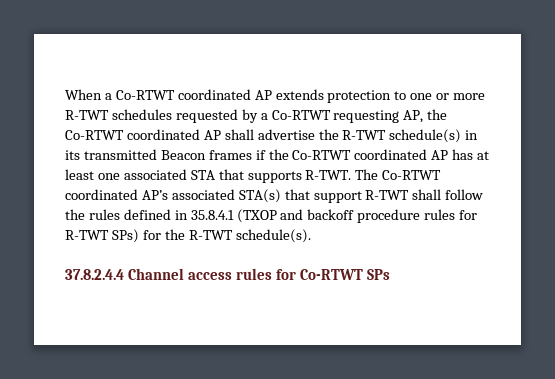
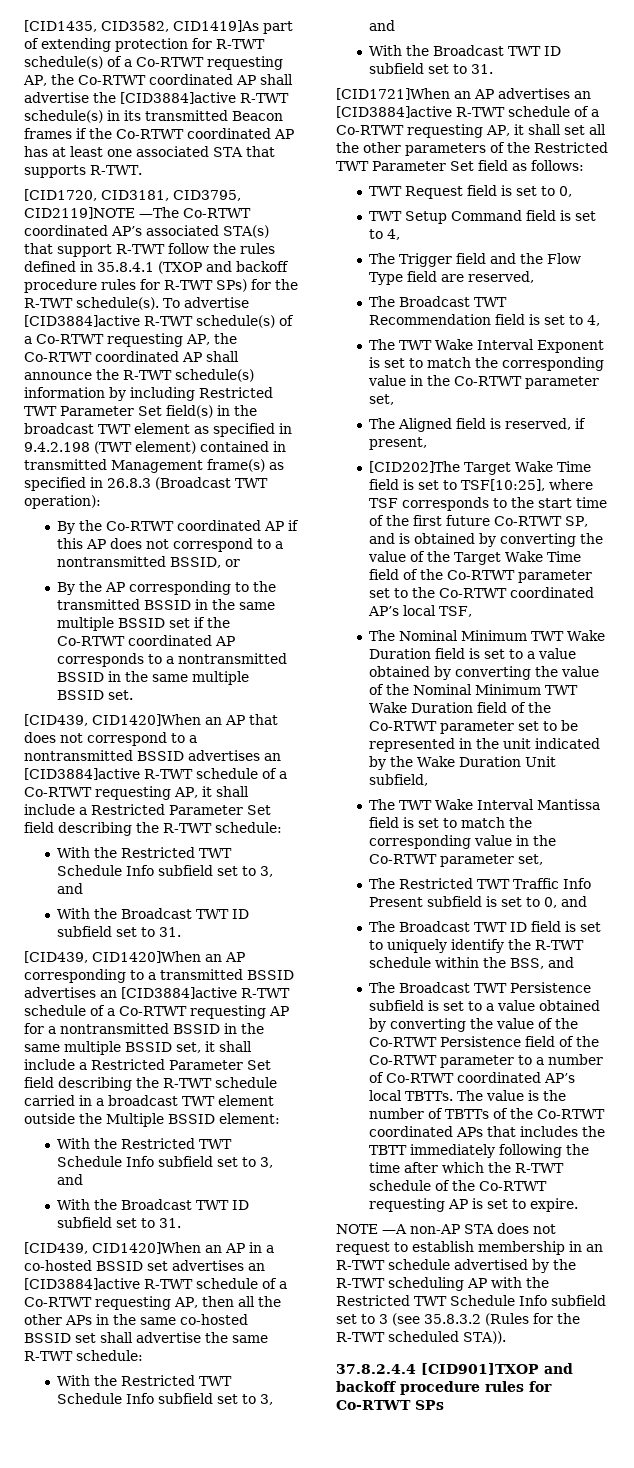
- When a Co-RTWT coordinated AP extends protection to one or more R-TWT schedules requested by a Co-RTWT requesting AP, the Co-RTWT coordinated AP shall advertise the R-TWT schedule(s) in its transmitted Beacon frames if the Co-RTWT coordinated AP has at least one associated STA that supports R-TWT. The Co-RTWT coordinated AP’s associated STA(s) that support R-TWT shall follow the rules defined in 35.8.4.1 (TXOP and backoff procedure rules for R-TWT SPs) for the R-TWT schedule(s).
- 37.8.2.4.4 Channel access rules for Co-RTWT SPs
+ [CID1435, CID3582, CID1419]As part of extending protection for R-TWT schedule(s) of a Co-RTWT requesting AP, the Co-RTWT coordinated AP shall advertise the [CID3884]active R-TWT schedule(s) in its transmitted Beacon frames if the Co-RTWT coordinated AP has at least one associated STA that supports R-TWT.
+ [CID1720, CID3181, CID3795, CID2119]NOTE —The Co-RTWT coordinated AP’s associated STA(s) that support R-TWT follow the rules defined in 35.8.4.1 (TXOP and backoff procedure rules for R-TWT SPs) for the R-TWT schedule(s). To advertise [CID3884]active R-TWT schedule(s) of a Co-RTWT requesting AP, the Co-RTWT coordinated AP shall announce the R-TWT schedule(s) information by including Restricted TWT Parameter Set field(s) in the broadcast TWT element as specified in 9.4.2.198 (TWT element) contained in transmitted Management frame(s) as specified in 26.8.3 (Broadcast TWT operation):
+ By the Co-RTWT coordinated AP if this AP does not correspond to a nontransmitted BSSID, or
+ By the AP corresponding to the transmitted BSSID in the same multiple BSSID set if the Co-RTWT coordinated AP corresponds to a nontransmitted BSSID in the same multiple BSSID set.
+ [CID439, CID1420]When an AP that does not correspond to a nontransmitted BSSID advertises an [CID3884]active R-TWT schedule of a Co-RTWT requesting AP, it shall include a Restricted Parameter Set field describing the R-TWT schedule:
+ With the Restricted TWT Schedule Info subfield set to 3, and
+ With the Broadcast TWT ID subfield set to 31.
+ [CID439, CID1420]When an AP corresponding to a transmitted BSSID advertises an [CID3884]active R-TWT schedule of a Co-RTWT requesting AP for a nontransmitted BSSID in the same multiple BSSID set, it shall include a Restricted Parameter Set field describing the R-TWT schedule carried in a broadcast TWT element outside the Multiple BSSID element:
+ With the Restricted TWT Schedule Info subfield set to 3, and
+ With the Broadcast TWT ID subfield set to 31.
+ [CID439, CID1420]When an AP in a co-hosted BSSID set advertises an [CID3884]active R-TWT schedule of a Co-RTWT requesting AP, then all the other APs in the same co-hosted BSSID set shall advertise the same R-TWT schedule:
+ With the Restricted TWT Schedule Info subfield set to 3, and
+ With the Broadcast TWT ID subfield set to 31.
+ [CID1721]When an AP advertises an [CID3884]active R-TWT schedule of a Co-RTWT requesting AP, it shall set all the other parameters of the Restricted TWT Parameter Set field as follows:
+ TWT Request field is set to 0,
+ TWT Setup Command field is set to 4,
+ The Trigger field and the Flow Type field are reserved,
+ The Broadcast TWT Recommendation field is set to 4,
+ The TWT Wake Interval Exponent is set to match the corresponding value in the Co-RTWT parameter set,
+ The Aligned field is reserved, if present,
+ [CID202]The Target Wake Time field is set to TSF[10:25], where TSF corresponds to the start time of the first future Co-RTWT SP, and is obtained by converting the value of the Target Wake Time field of the Co-RTWT parameter set to the Co-RTWT coordinated AP’s local TSF,
+ The Nominal Minimum TWT Wake Duration field is set to a value obtained by converting the value of the Nominal Minimum TWT Wake Duration field of the Co-RTWT parameter set to be represented in the unit indicated by the Wake Duration Unit subfield,
+ The TWT Wake Interval Mantissa field is set to match the corresponding value in the Co-RTWT parameter set,
+ The Restricted TWT Traffic Info Present subfield is set to 0, and
+ The Broadcast TWT ID field is set to uniquely identify the R-TWT schedule within the BSS, and
+ The Broadcast TWT Persistence subfield is set to a value obtained by converting the value of the Co-RTWT Persistence field of the Co-RTWT parameter to a number of Co-RTWT coordinated AP’s local TBTTs. The value is the number of TBTTs of the Co-RTWT coordinated APs that includes the TBTT immediately following the time after which the R-TWT schedule of the Co-RTWT requesting AP is set to expire.
+ NOTE —A non-AP STA does not request to establish membership in an R-TWT schedule advertised by the R-TWT scheduling AP with the Restricted TWT Schedule Info subfield set to 3 (see 35.8.3.2 (Rules for the R-TWT scheduled STA)).
+ 37.8.2.4.4 [CID901]TXOP and backoff procedure rules for Co-RTWT SPs

